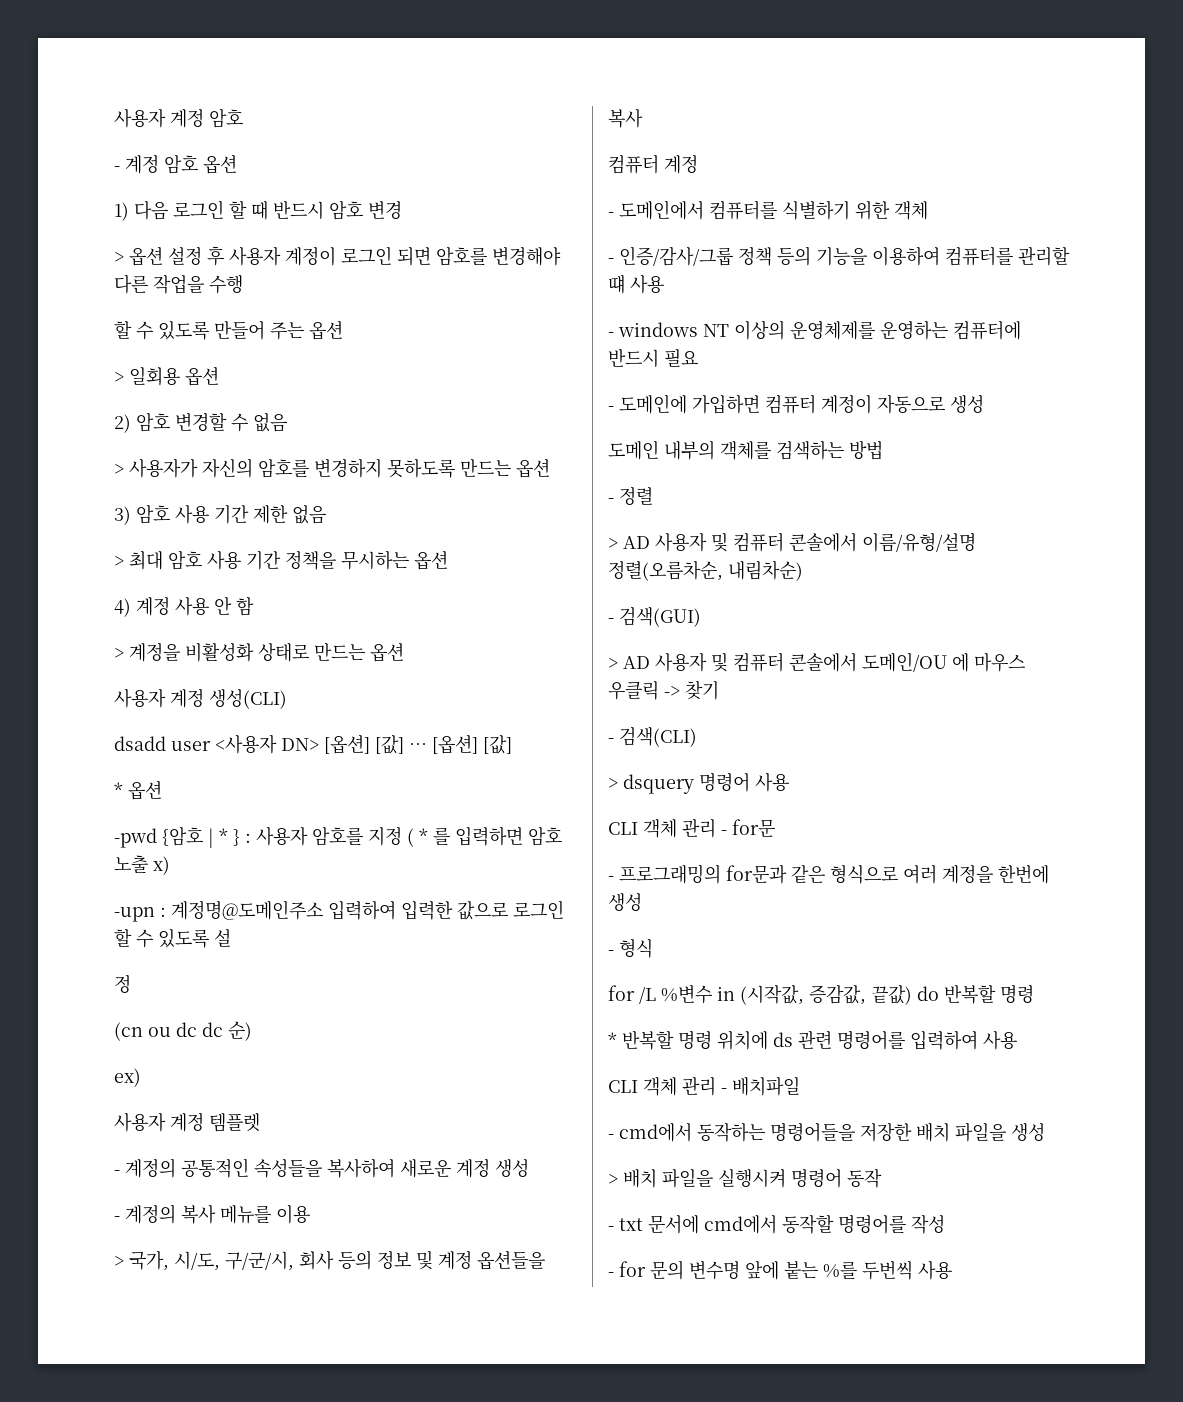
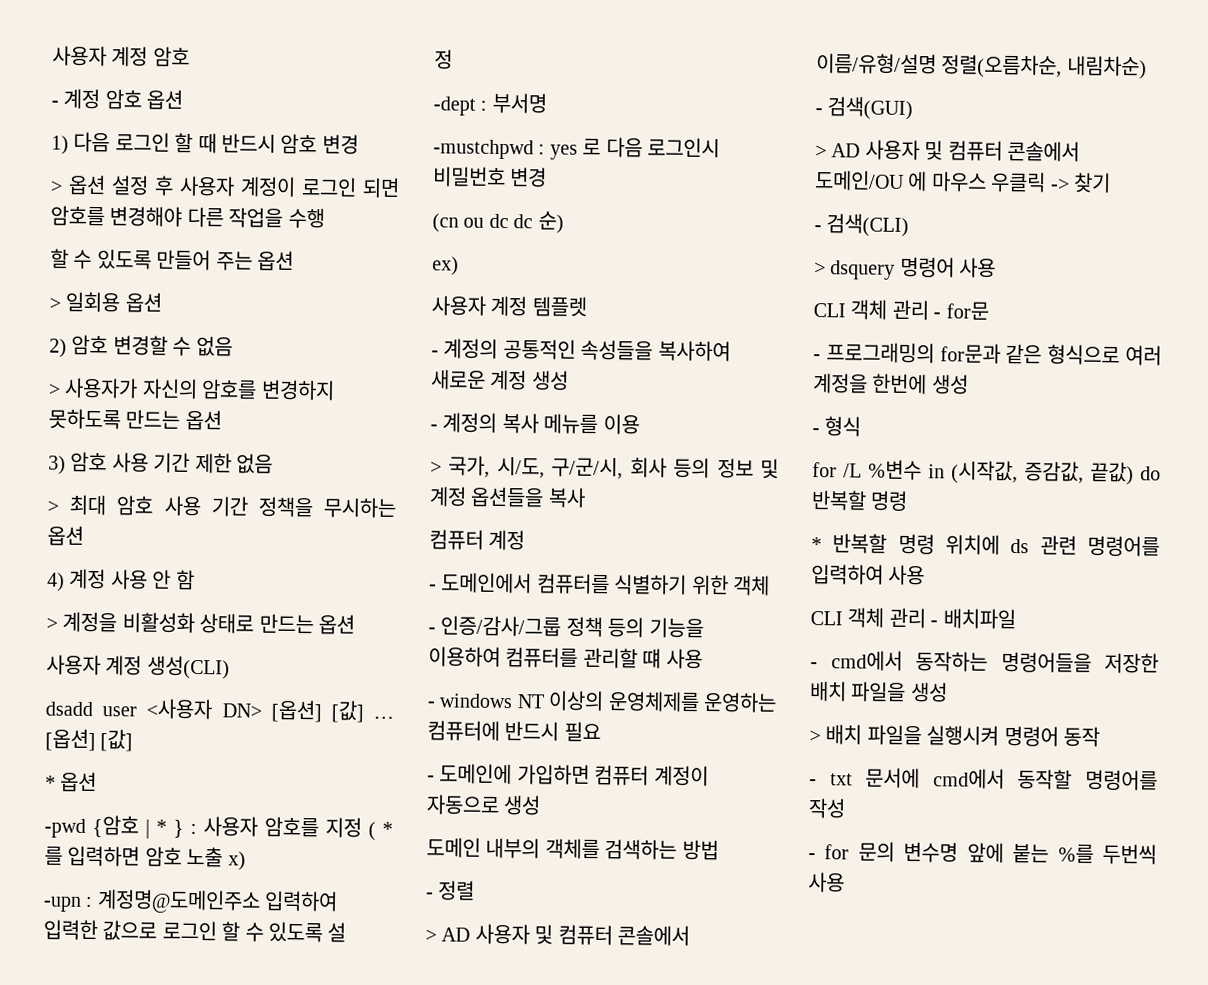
+ -dept : 부서명
+ -mustchpwd : yes 로 다음 로그인시 비밀번호 변경

